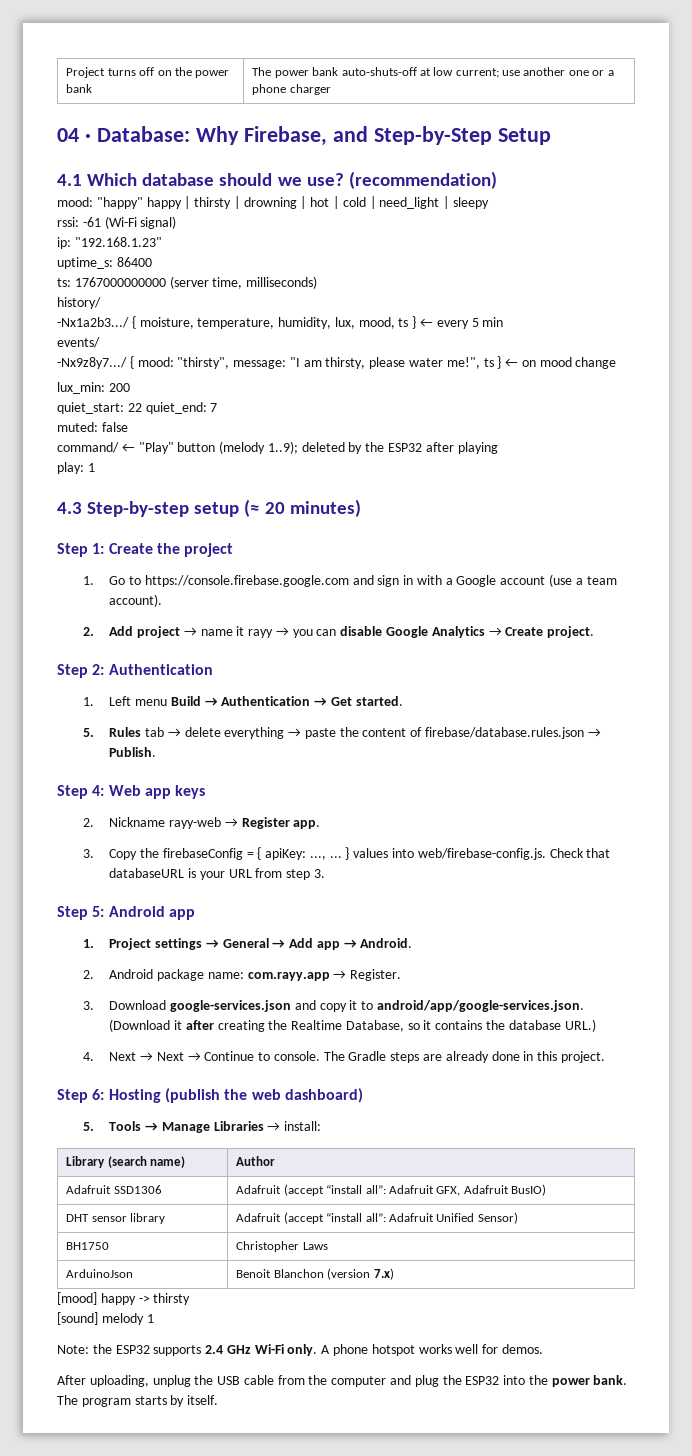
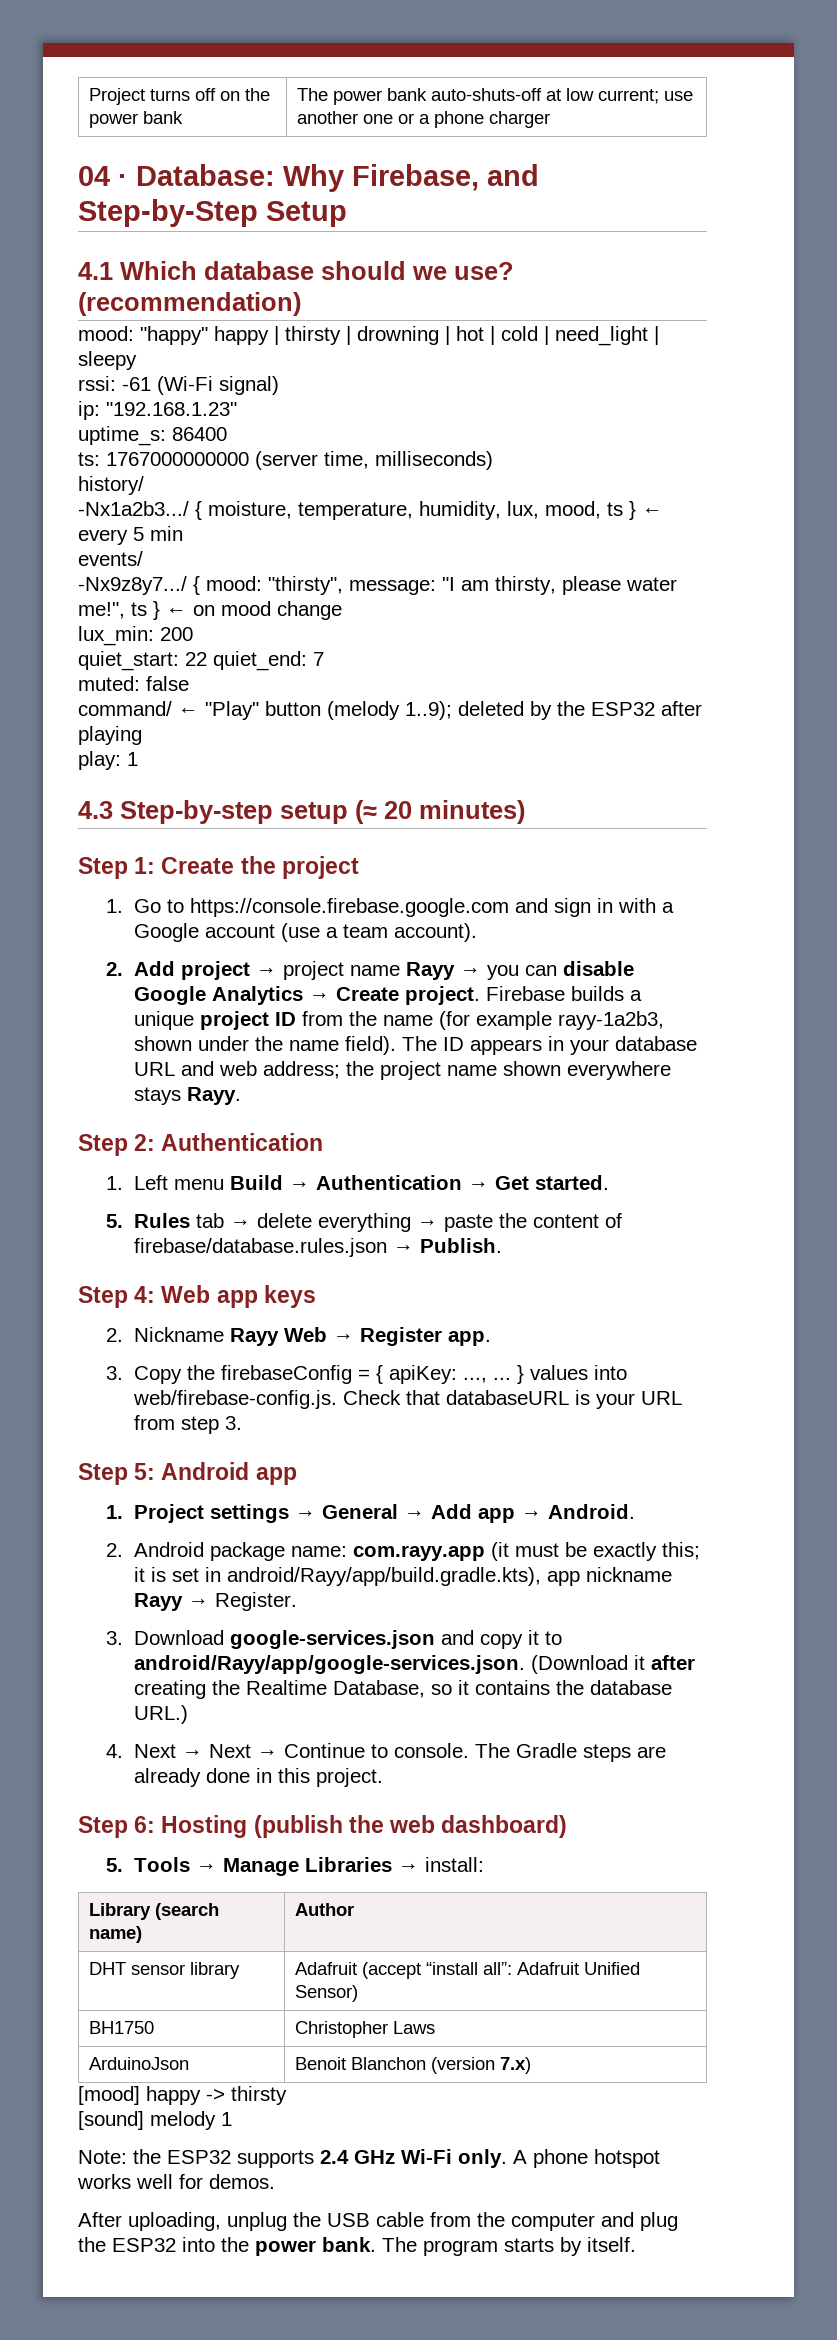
- 2. Add project → name it rayy → you can disable Google Analytics → Create project.
+ 2. Add project → project name Rayy → you can disable Google Analytics → Create project. Firebase builds a unique project ID from the name (for example rayy-1a2b3, shown under the name field). The ID appears in your database URL and web address; the project name shown everywhere stays Rayy.
- 2. Nickname rayy-web → Register app.
+ 2. Nickname Rayy Web → Register app.
- 2. Android package name: com.rayy.app → Register.
+ 2. Android package name: com.rayy.app (it must be exactly this; it is set in android/Rayy/app/build.gradle.kts), app nickname Rayy → Register.
- 3. Download google-services.json and copy it to android/app/google-services.json. (Download it after creating the Realtime Database, so it contains the database URL.)
+ 3. Download google-services.json and copy it to android/Rayy/app/google-services.json. (Download it after creating the Realtime Database, so it contains the database URL.)
- Adafruit SSD1306 | Adafruit (accept “install all”: Adafruit GFX, Adafruit BusIO)

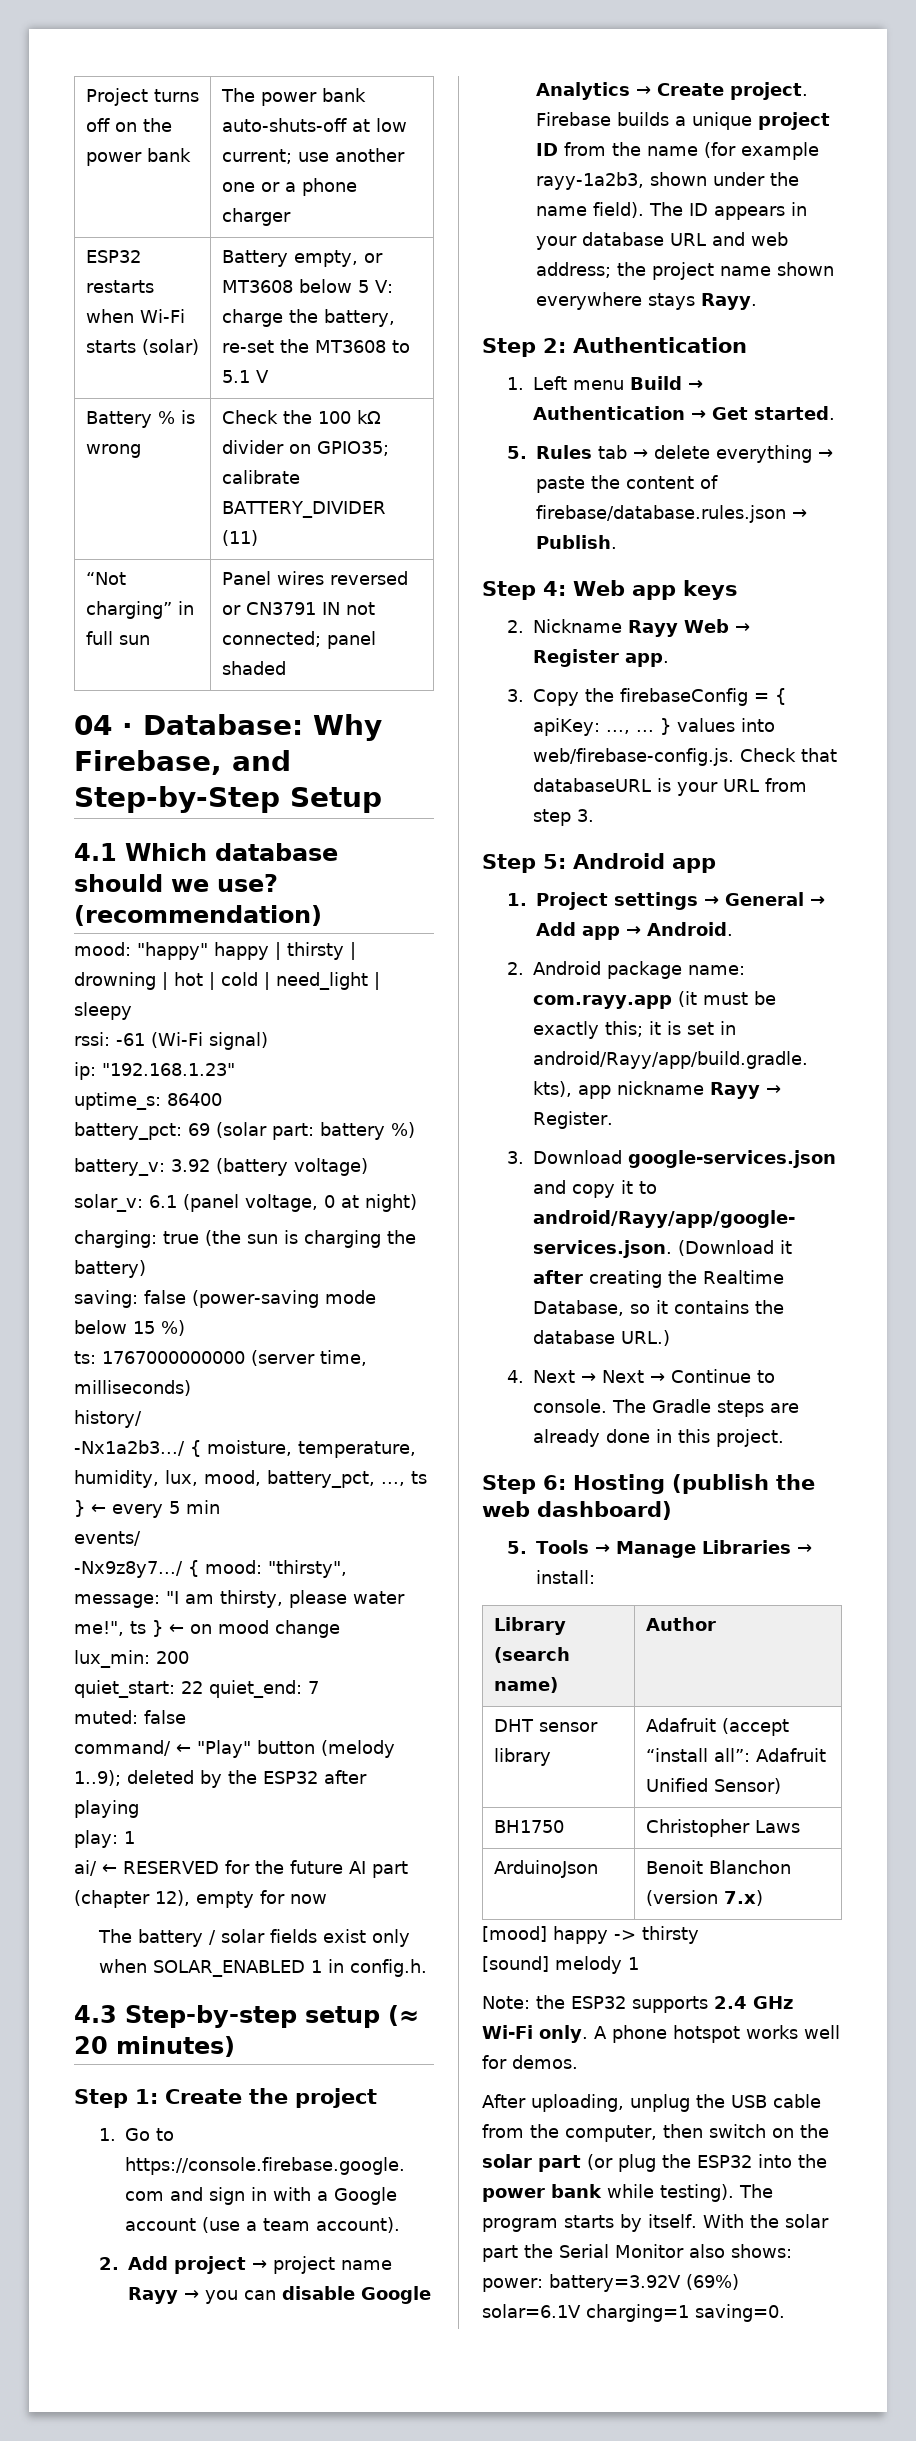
+ ESP32 restarts when Wi-Fi starts (solar) | Battery empty, or MT3608 below 5 V: charge the battery, re-set the MT3608 to 5.1 V
+ Battery % is wrong | Check the 100 kΩ divider on GPIO35; calibrate BATTERY_DIVIDER (11)
+ “Not charging” in full sun | Panel wires reversed or CN3791 IN not connected; panel shaded
+ battery_pct: 69 (solar part: battery %)
+ battery_v: 3.92 (battery voltage)
+ solar_v: 6.1 (panel voltage, 0 at night)
+ charging: true (the sun is charging the battery)
+ saving: false (power-saving mode below 15 %)
- -Nx1a2b3.../ { moisture, temperature, humidity, lux, mood, ts } ← every 5 min
+ -Nx1a2b3.../ { moisture, temperature, humidity, lux, mood, battery_pct, ..., ts } ← every 5 min
+ ai/ ← RESERVED for the future AI part (chapter 12), empty for now
+ The battery / solar fields exist only when SOLAR_ENABLED 1 in config.h.
- After uploading, unplug the USB cable from the computer and plug the ESP32 into the power bank.
+ After uploading, unplug the USB cable from the computer, then switch on the solar part (or plug the ESP32 into the power bank while testing).
+ With the solar part the Serial Monitor also shows: power: battery=3.92V (69%) solar=6.1V charging=1 saving=0.

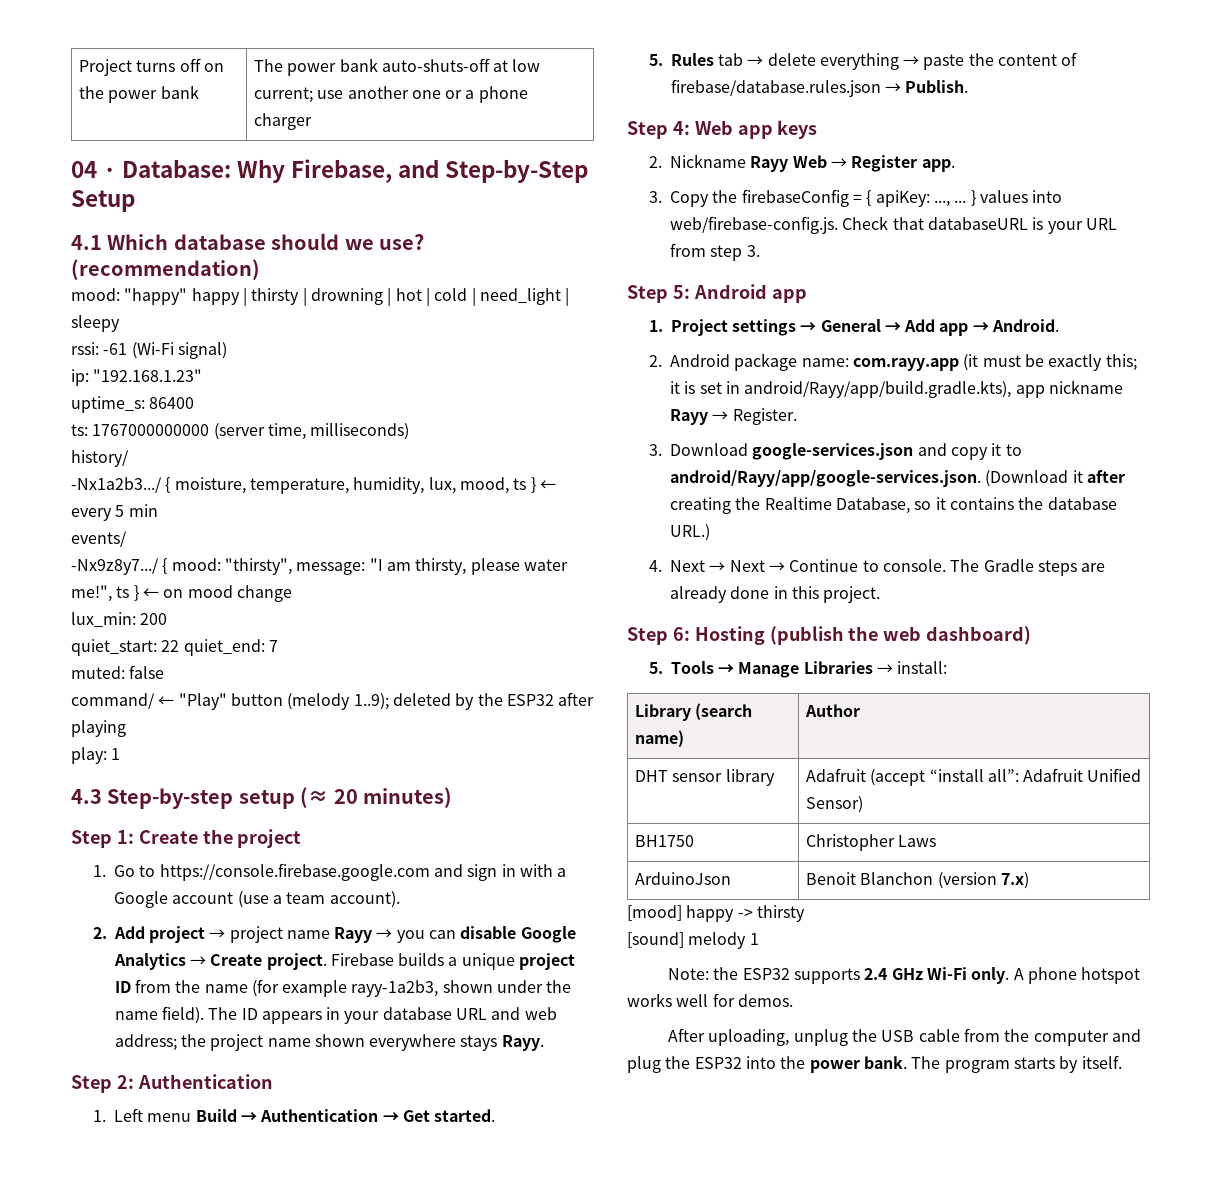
- ESP32 restarts when Wi-Fi starts (solar) | Battery empty, or MT3608 below 5 V: charge the battery, re-set the MT3608 to 5.1 V
- Battery % is wrong | Check the 100 kΩ divider on GPIO35; calibrate BATTERY_DIVIDER (11)
- “Not charging” in full sun | Panel wires reversed or CN3791 IN not connected; panel shaded
- battery_pct: 69 (solar part: battery %)
- battery_v: 3.92 (battery voltage)
- solar_v: 6.1 (panel voltage, 0 at night)
- charging: true (the sun is charging the battery)
- saving: false (power-saving mode below 15 %)
- -Nx1a2b3.../ { moisture, temperature, humidity, lux, mood, battery_pct, ..., ts } ← every 5 min
+ -Nx1a2b3.../ { moisture, temperature, humidity, lux, mood, ts } ← every 5 min
- ai/ ← RESERVED for the future AI part (chapter 12), empty for now
- The battery / solar fields exist only when SOLAR_ENABLED 1 in config.h.
- After uploading, unplug the USB cable from the computer, then switch on the solar part (or plug the ESP32 into the power bank while testing).
+ After uploading, unplug the USB cable from the computer and plug the ESP32 into the power bank.
- With the solar part the Serial Monitor also shows: power: battery=3.92V (69%) solar=6.1V charging=1 saving=0.

